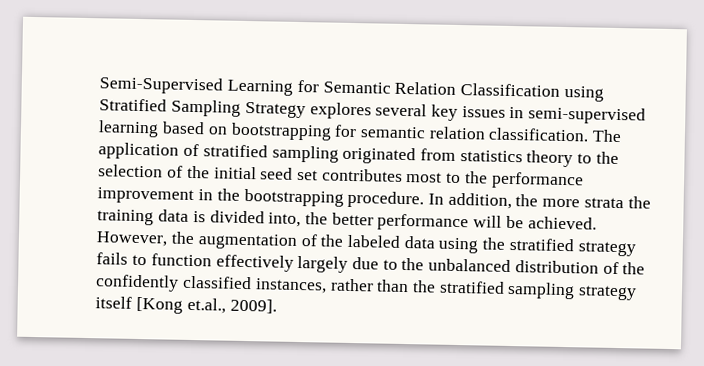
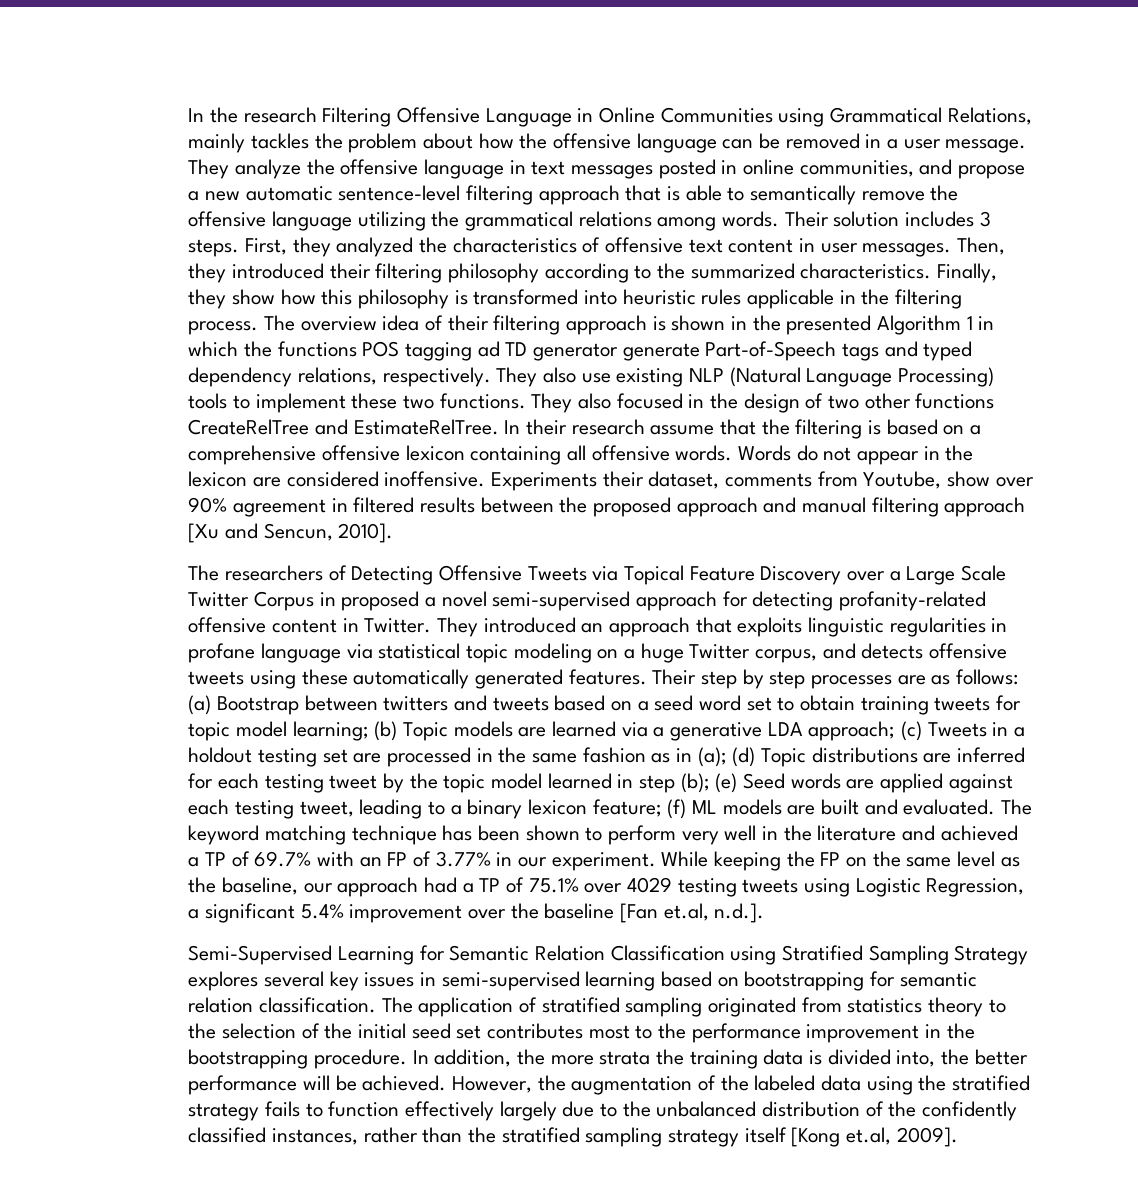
+ In the research Filtering Offensive Language in Online Communities using Grammatical Relations, mainly tackles the problem about how the offensive language can be removed in a user message. They analyze the offensive language in text messages posted in online communities, and propose a new automatic sentence-level filtering approach that is able to semantically remove the offensive language utilizing the grammatical relations among words. Their solution includes 3 steps. First, they analyzed the characteristics of offensive text content in user messages. Then, they introduced their filtering philosophy according to the summarized characteristics. Finally, they show how this philosophy is transformed into heuristic rules applicable in the filtering process. The overview idea of their filtering approach is shown in the presented Algorithm 1 in which the functions POS tagging ad TD generator generate Part-of-Speech tags and typed dependency relations, respectively. They also use existing NLP (Natural Language Processing) tools to implement these two functions. They also focused in the design of two other functions CreateRelTree and EstimateRelTree. In their research assume that the filtering is based on a comprehensive offensive lexicon containing all offensive words. Words do not appear in the lexicon are considered inoffensive. Experiments their dataset, comments from Youtube, show over 90% agreement in filtered results between the proposed approach and manual filtering approach [Xu and Sencun, 2010].
+ The researchers of Detecting Offensive Tweets via Topical Feature Discovery over a Large Scale Twitter Corpus in proposed a novel semi-supervised approach for detecting profanity-related offensive content in Twitter. They introduced an approach that exploits linguistic regularities in profane language via statistical topic modeling on a huge Twitter corpus, and detects offensive tweets using these automatically generated features. Their step by step processes are as follows: (a) Bootstrap between twitters and tweets based on a seed word set to obtain training tweets for topic model learning; (b) Topic models are learned via a generative LDA approach; (c) Tweets in a holdout testing set are processed in the same fashion as in (a); (d) Topic distributions are inferred for each testing tweet by the topic model learned in step (b); (e) Seed words are applied against each testing tweet, leading to a binary lexicon feature; (f) ML models are built and evaluated. The keyword matching technique has been shown to perform very well in the literature and achieved a TP of 69.7% with an FP of 3.77% in our experiment. While keeping the FP on the same level as the baseline, our approach had a TP of 75.1% over 4029 testing tweets using Logistic Regression, a significant 5.4% improvement over the baseline [Fan et.al, n.d.].
- However, the augmentation of the labeled data using the stratified strategy fails to function effectively largely due to the unbalanced distribution of the confidently classified instances, rather than the stratified sampling strategy itself [Kong et.al., 2009].
+ However, the augmentation of the labeled data using the stratified strategy fails to function effectively largely due to the unbalanced distribution of the confidently classified instances, rather than the stratified sampling strategy itself [Kong et.al, 2009].

